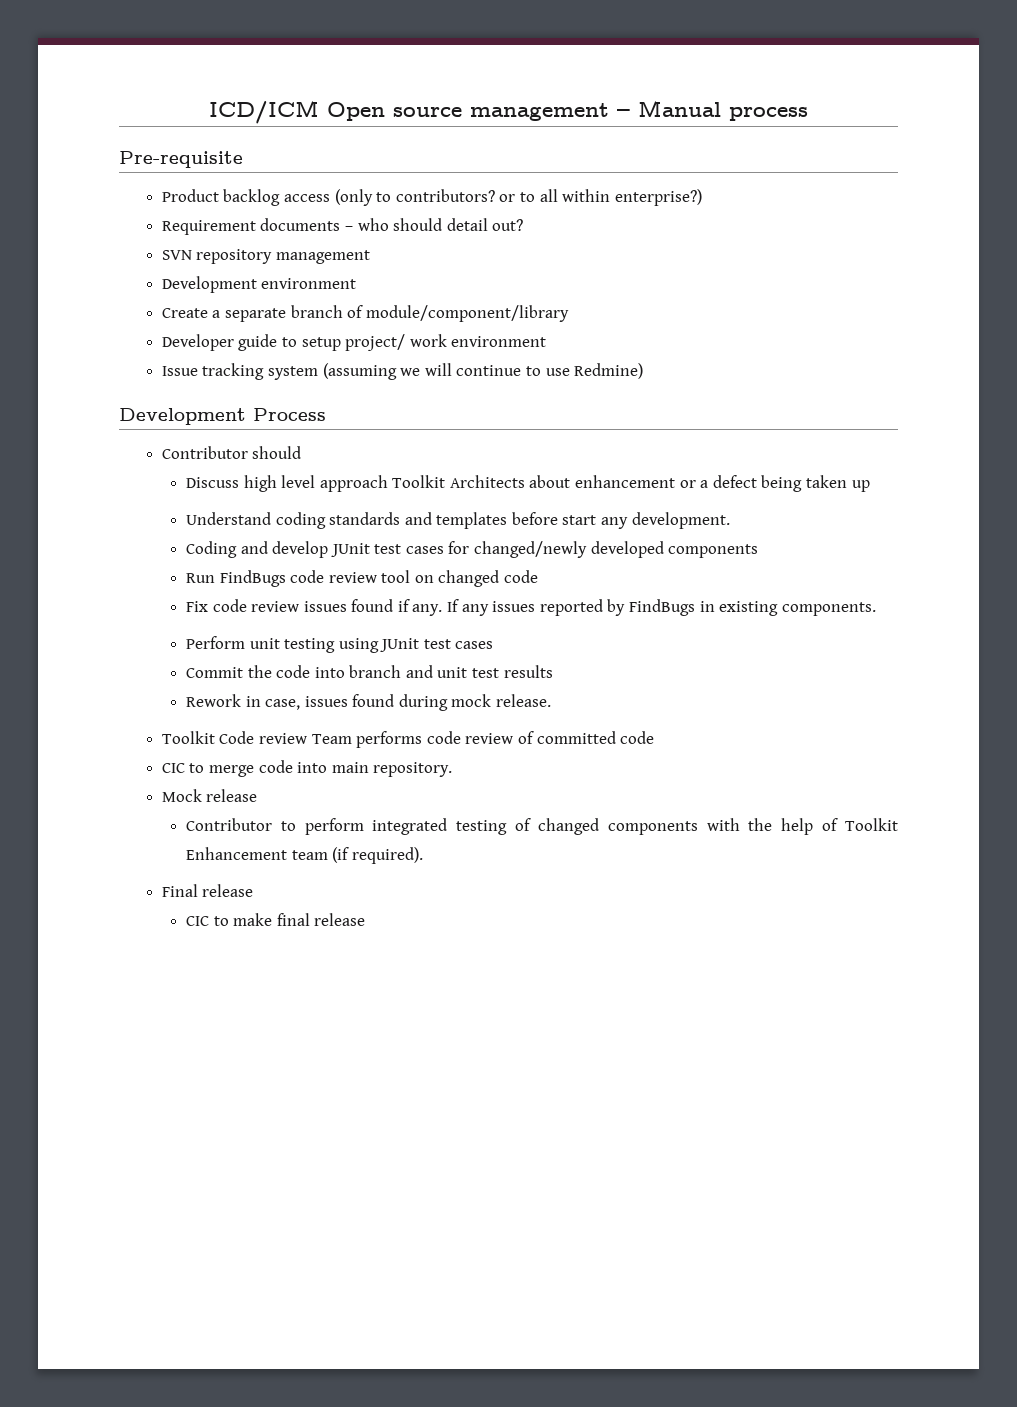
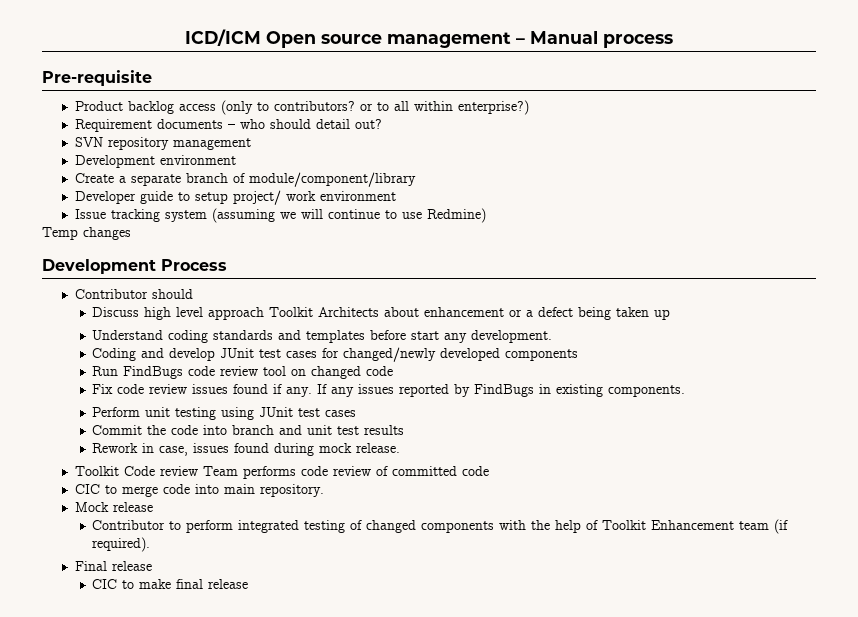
+ Temp changes

